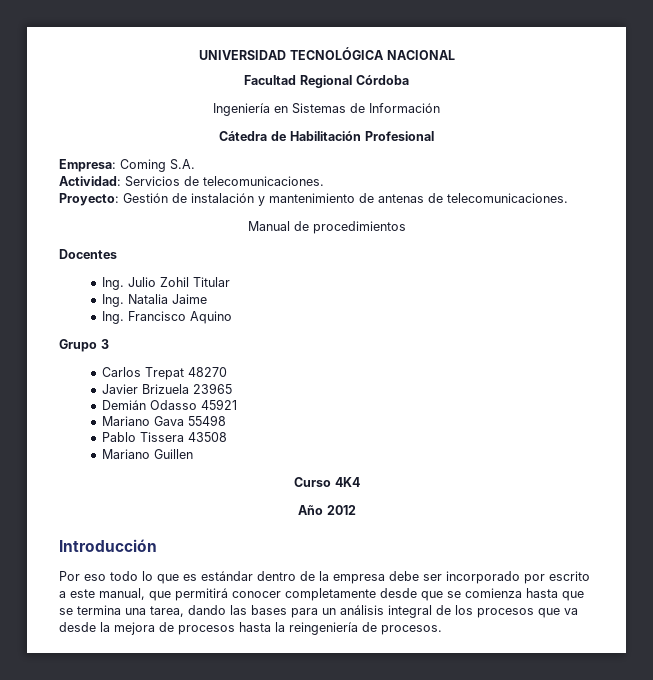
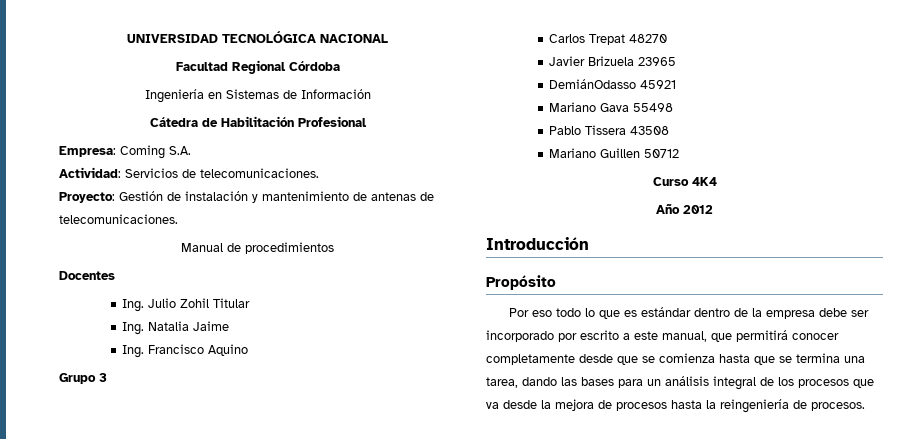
- Demián Odasso 45921
+ DemiánOdasso 45921
- Mariano Guillen
+ Mariano Guillen 50712
+ Propósito

